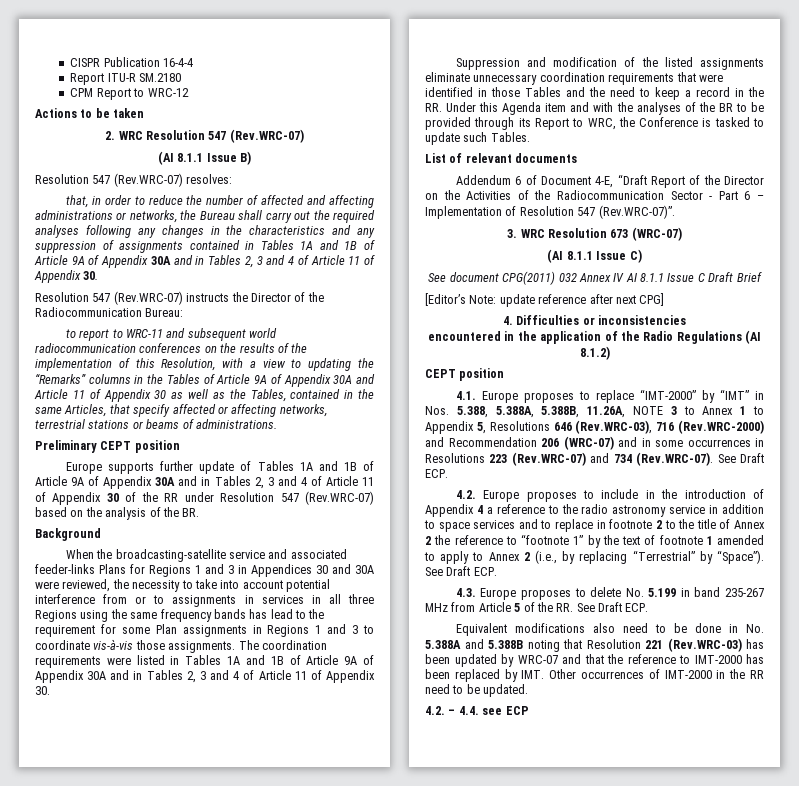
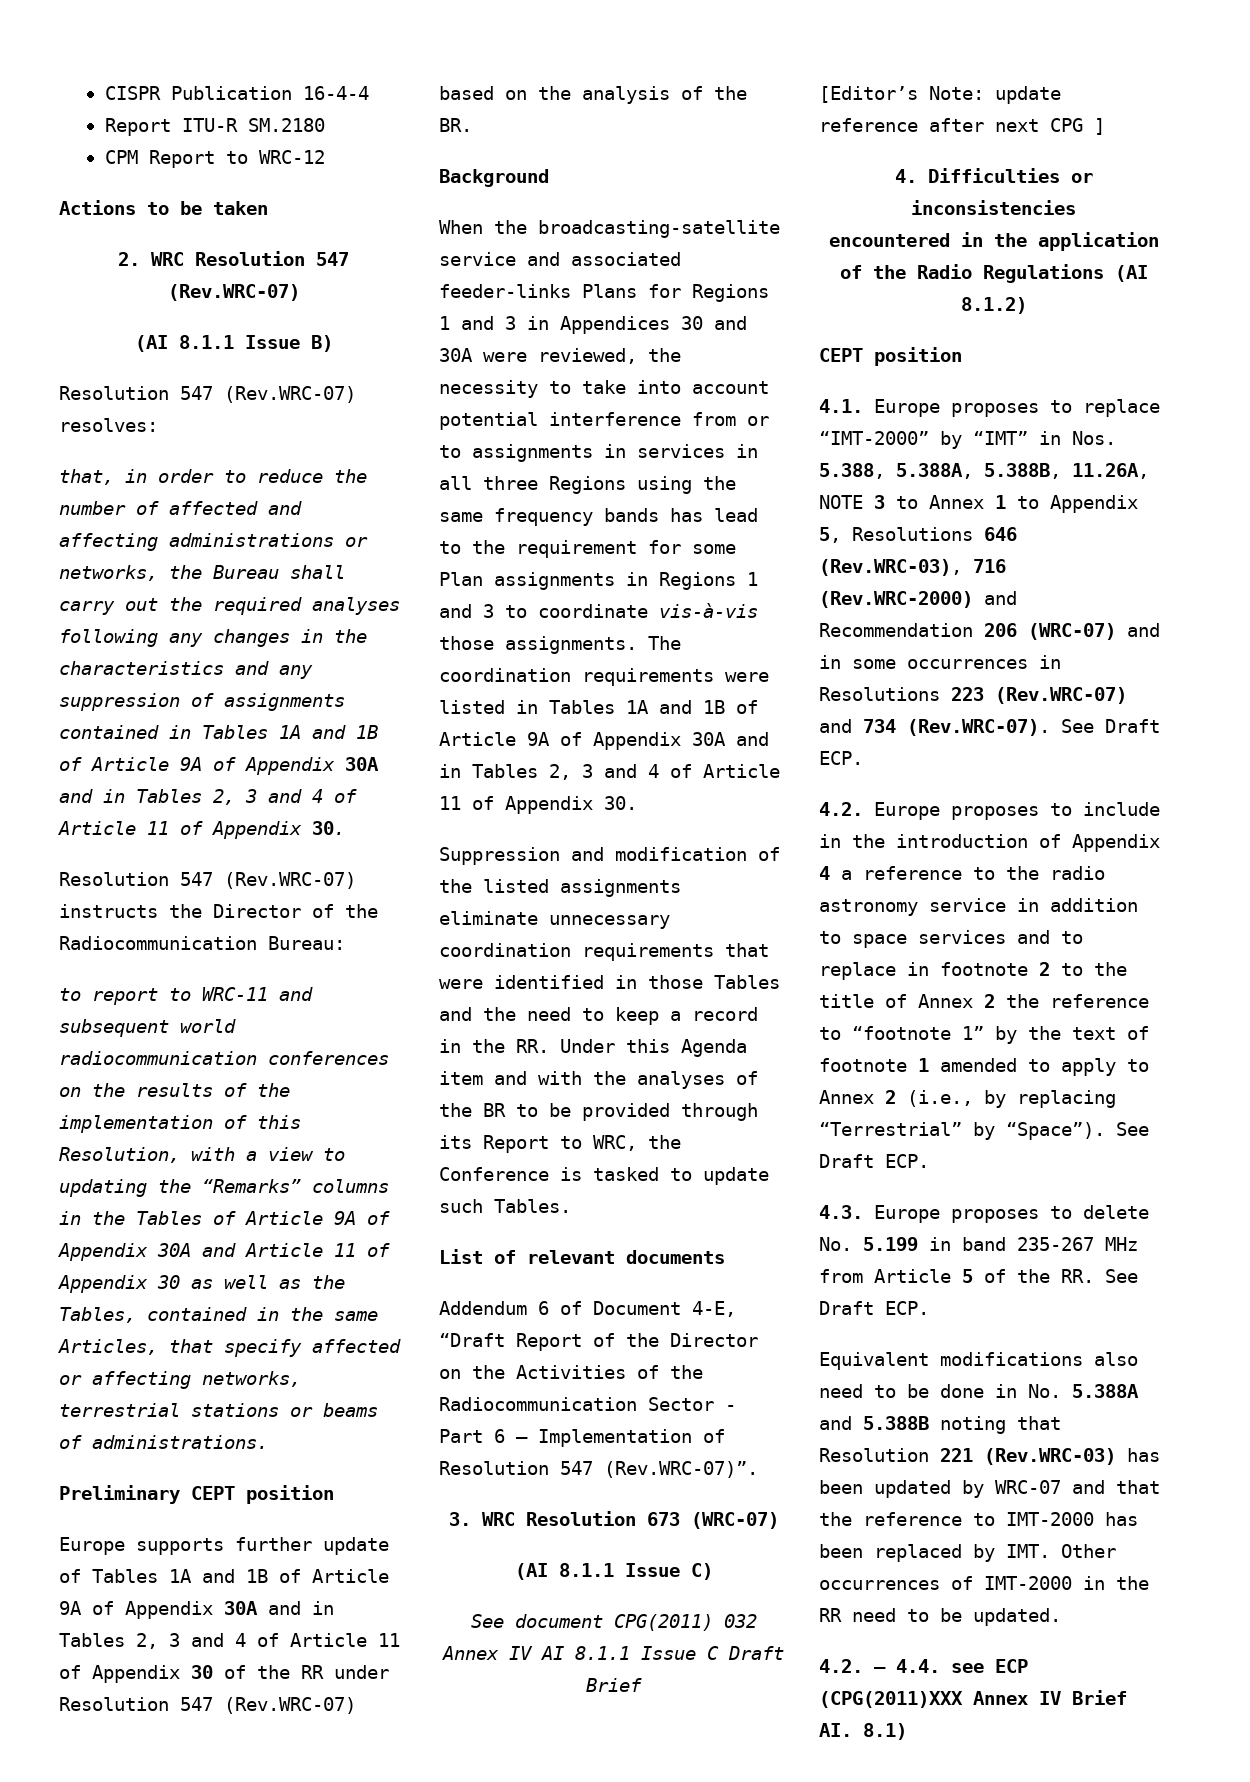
- [Editor’s Note: update reference after next CPG]
+ [Editor’s Note: update reference after next CPG ]
- 4.2. – 4.4. see ECP
+ 4.2. – 4.4. see ECP (CPG(2011)XXX Annex IV Brief AI. 8.1)

